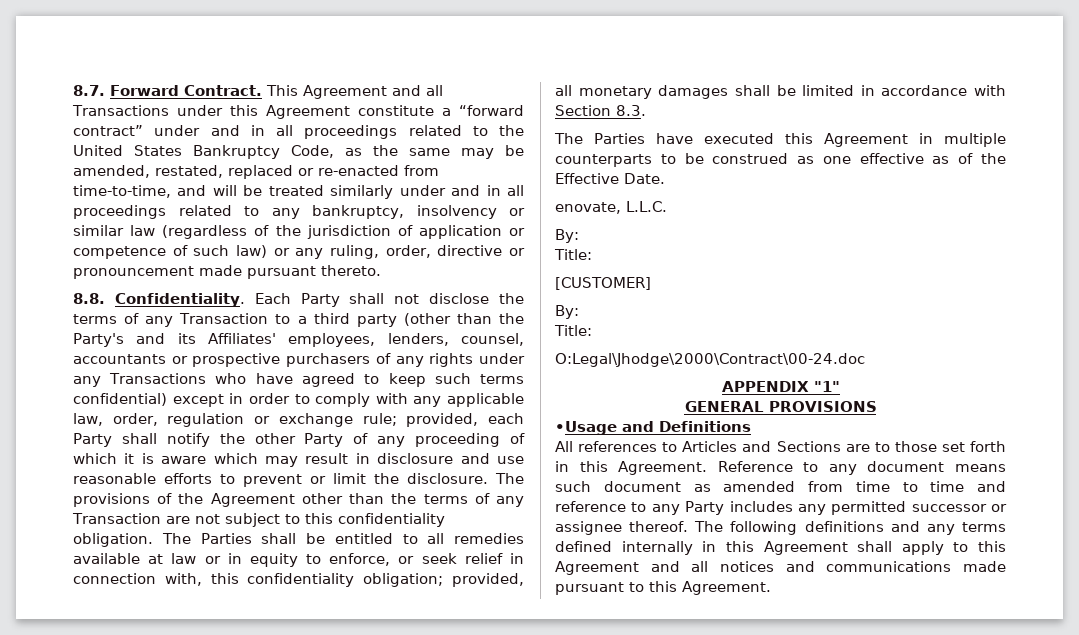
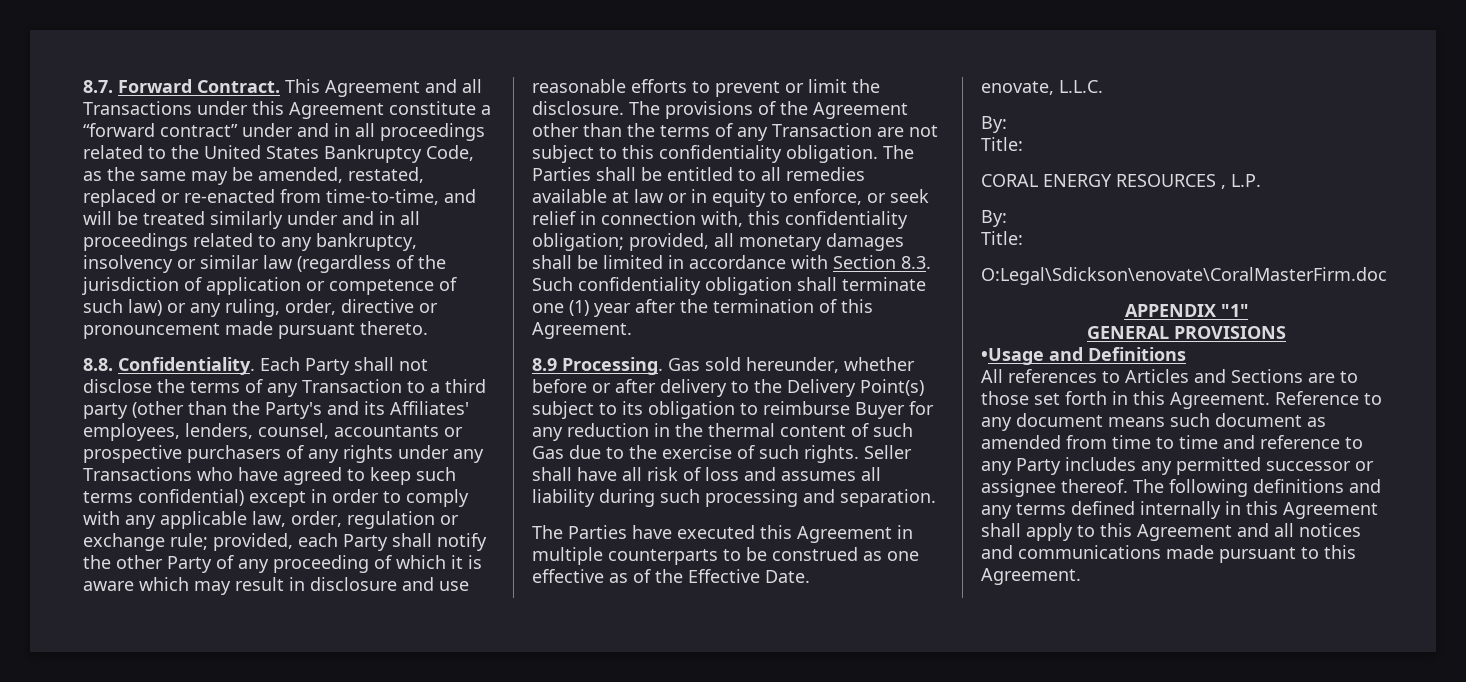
- The Parties shall be entitled to all remedies available at law or in equity to enforce, or seek relief in connection with, this confidentiality obligation; provided, all monetary damages shall be limited in accordance with Section 8.3.
+ The Parties shall be entitled to all remedies available at law or in equity to enforce, or seek relief in connection with, this confidentiality obligation; provided, all monetary damages shall be limited in accordance with Section 8.3. Such confidentiality obligation shall terminate one (1) year after the termination of this Agreement.
+ 8.9 Processing. Gas sold hereunder, whether before or after delivery to the Delivery Point(s) subject to its obligation to reimburse Buyer for any reduction in the thermal content of such Gas due to the exercise of such rights. Seller shall have all risk of loss and assumes all liability during such processing and separation.
- [CUSTOMER]
+ CORAL ENERGY RESOURCES , L.P.
  By:
  Title:
- O:Legal\Jhodge\2000\Contract\00-24.doc
+ O:Legal\Sdickson\enovate\CoralMasterFirm.doc

